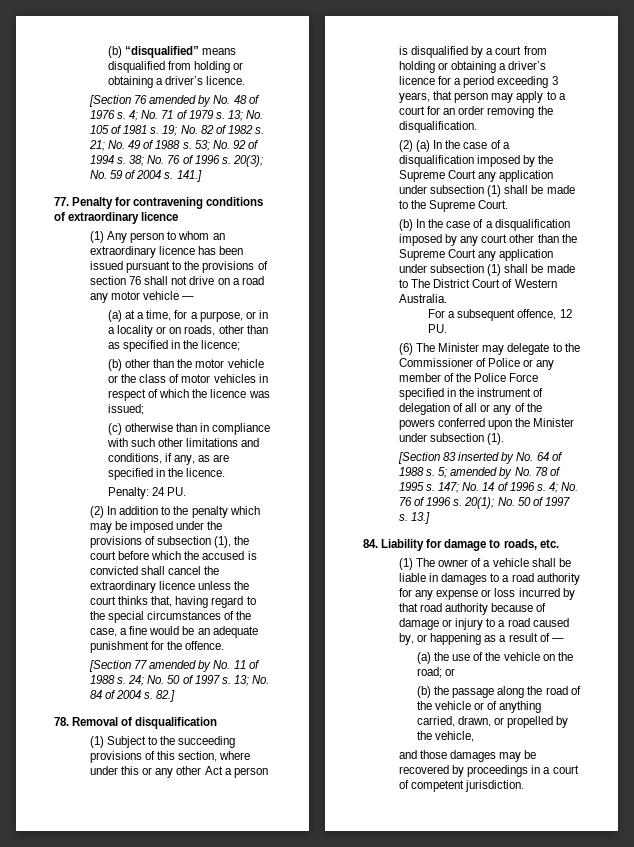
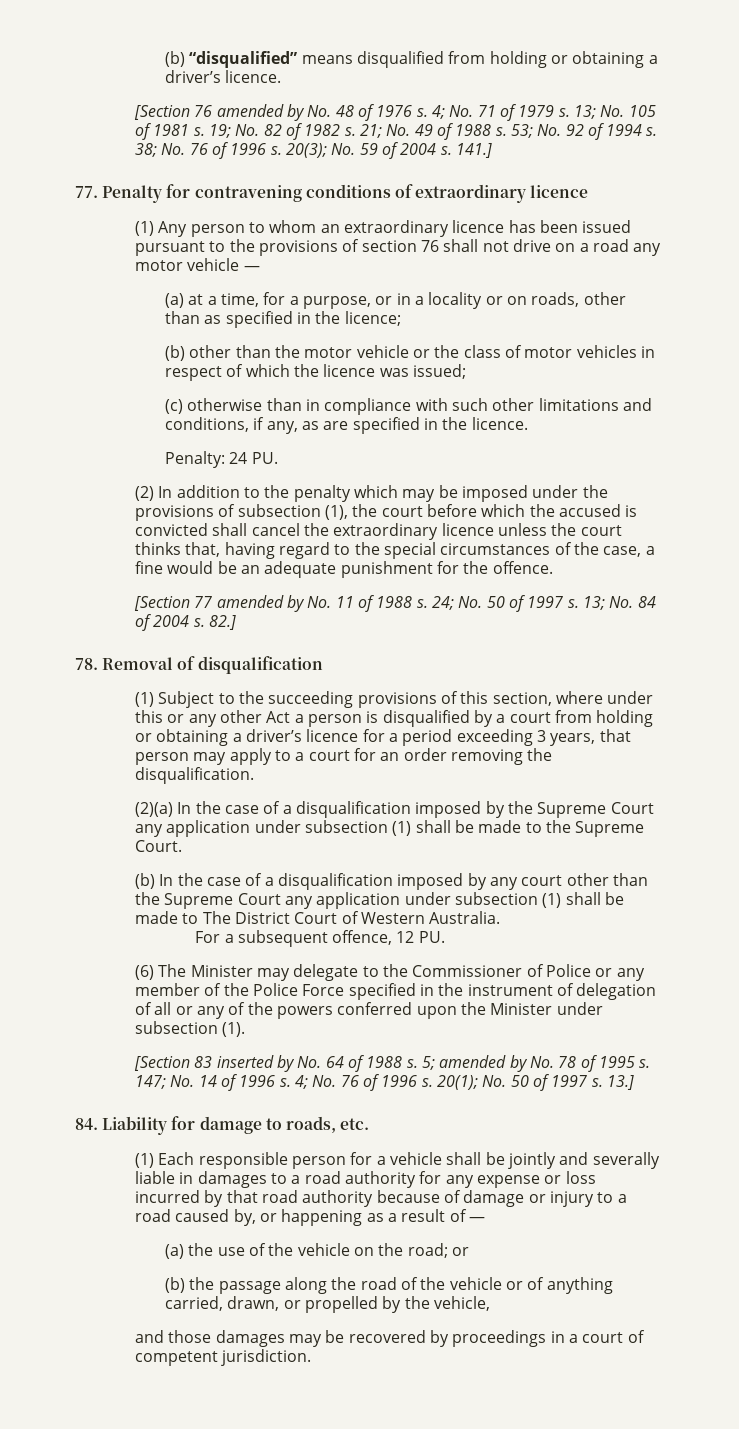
- (2) (a) In the case of a disqualification imposed by the Supreme Court any application under subsection (1) shall be made to the Supreme Court.
+ (2)(a) In the case of a disqualification imposed by the Supreme Court any application under subsection (1) shall be made to the Supreme Court.
- (1) The owner of a vehicle shall be liable in damages to a road authority for any expense or loss incurred by that road authority because of damage or injury to a road caused by, or happening as a result of —
+ (1) Each responsible person for a vehicle shall be jointly and severally liable in damages to a road authority for any expense or loss incurred by that road authority because of damage or injury to a road caused by, or happening as a result of —

